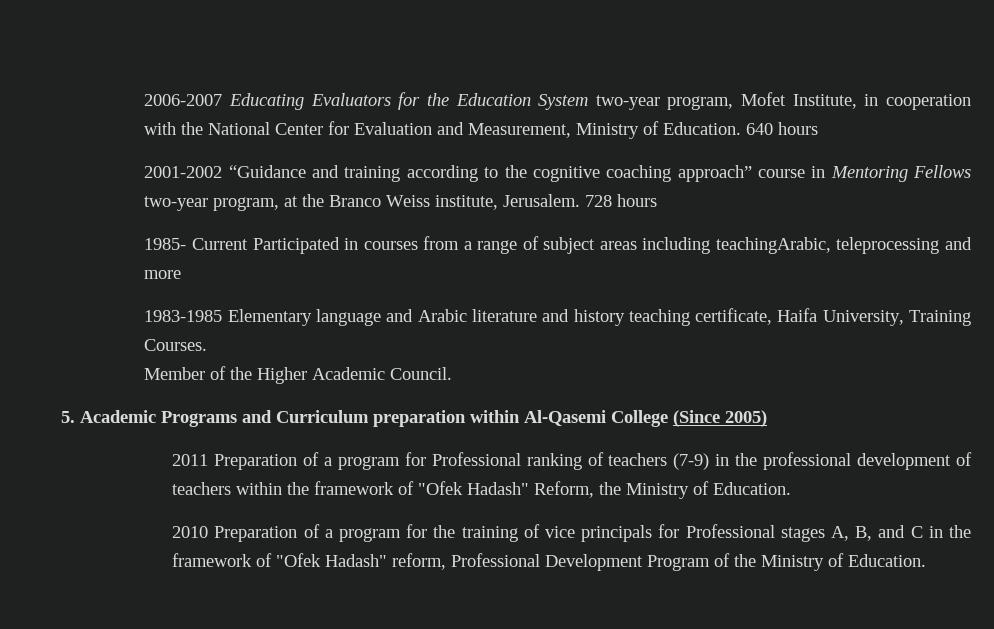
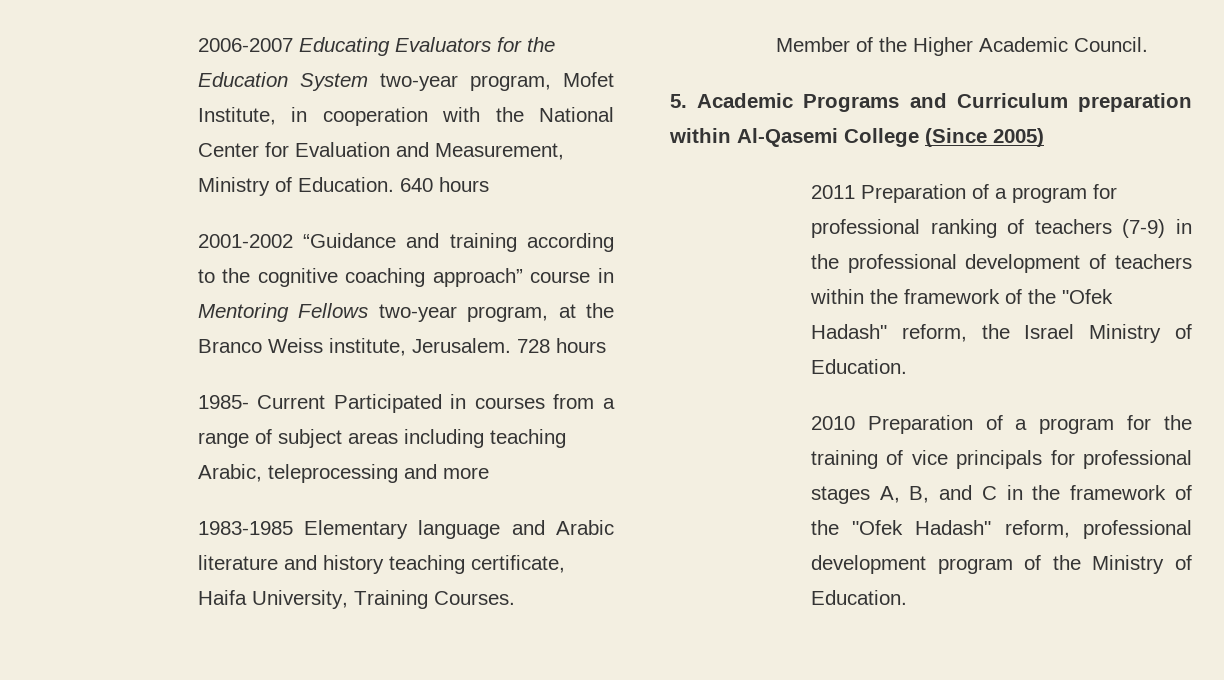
- 1985- Current Participated in courses from a range of subject areas including teachingArabic, teleprocessing and more
+ 1985- Current Participated in courses from a range of subject areas including teaching Arabic, teleprocessing and more
- 2011 Preparation of a program for Professional ranking of teachers (7-9) in the professional development of teachers within the framework of "Ofek Hadash" Reform, the Ministry of Education.
+ 2011 Preparation of a program for professional ranking of teachers (7-9) in the professional development of teachers within the framework of the "Ofek Hadash" reform, the Israel Ministry of Education.
- 2010 Preparation of a program for the training of vice principals for Professional stages A, B, and C in the framework of "Ofek Hadash" reform, Professional Development Program of the Ministry of Education.
+ 2010 Preparation of a program for the training of vice principals for professional stages A, B, and C in the framework of the "Ofek Hadash" reform, professional development program of the Ministry of Education.

